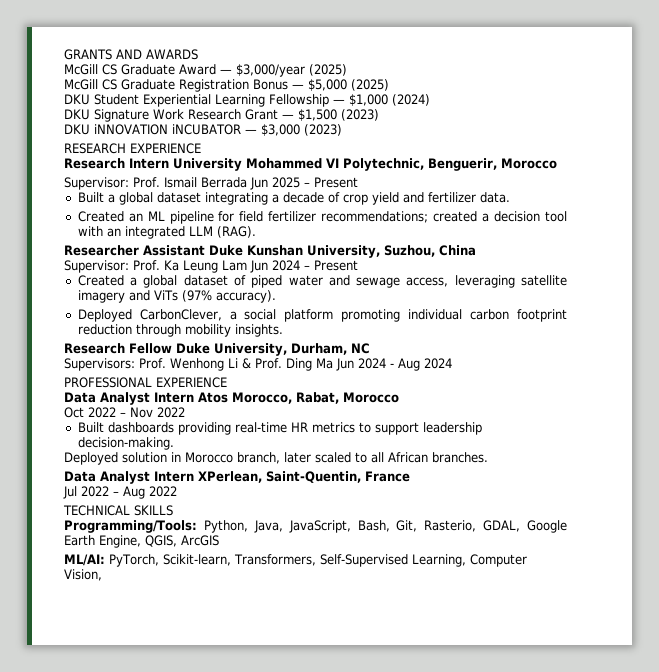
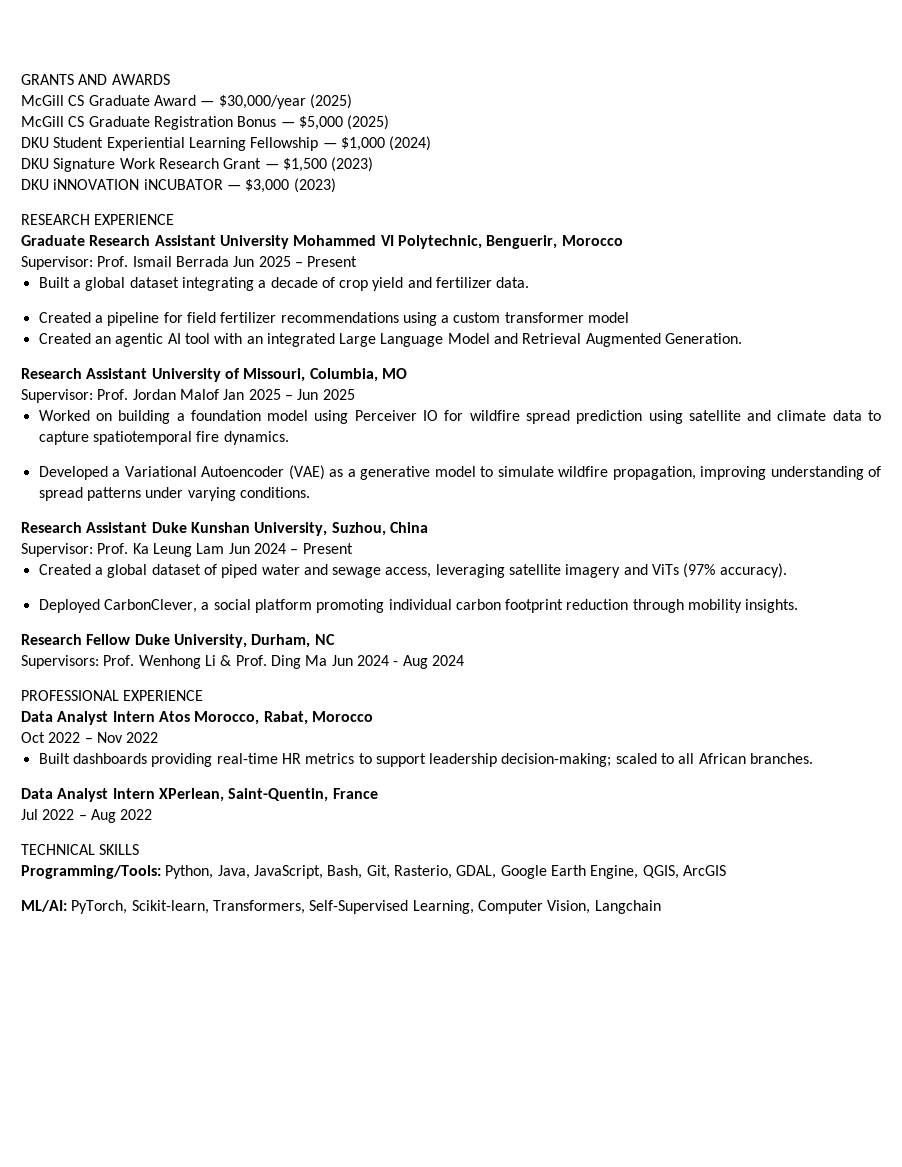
- McGill CS Graduate Award — $3,000/year (2025)
+ McGill CS Graduate Award — $30,000/year (2025)
- Research Intern University Mohammed VI Polytechnic, Benguerir, Morocco
+ Graduate Research Assistant University Mohammed VI Polytechnic, Benguerir, Morocco
- Created an ML pipeline for field fertilizer recommendations; created a decision tool with an integrated LLM (RAG).
- Researcher Assistant Duke Kunshan University, Suzhou, China
+ Created a pipeline for field fertilizer recommendations using a custom transformer model
+ Created an agentic AI tool with an integrated Large Language Model and Retrieval Augmented Generation.
+ Research Assistant University of Missouri, Columbia, MO
+ Supervisor: Prof. Jordan Malof Jan 2025 – Jun 2025
+ Worked on building a foundation model using Perceiver IO for wildfire spread prediction using satellite and climate data to capture spatiotemporal fire dynamics.
+ Developed a Variational Autoencoder (VAE) as a generative model to simulate wildfire propagation, improving understanding of spread patterns under varying conditions.
+ Research Assistant Duke Kunshan University, Suzhou, China
- Built dashboards providing real-time HR metrics to support leadership decision-making.
- Deployed solution in Morocco branch, later scaled to all African branches.
+ Built dashboards providing real-time HR metrics to support leadership decision-making; scaled to all African branches.
- ML/AI: PyTorch, Scikit-learn, Transformers, Self-Supervised Learning, Computer Vision,
+ ML/AI: PyTorch, Scikit-learn, Transformers, Self-Supervised Learning, Computer Vision, Langchain

